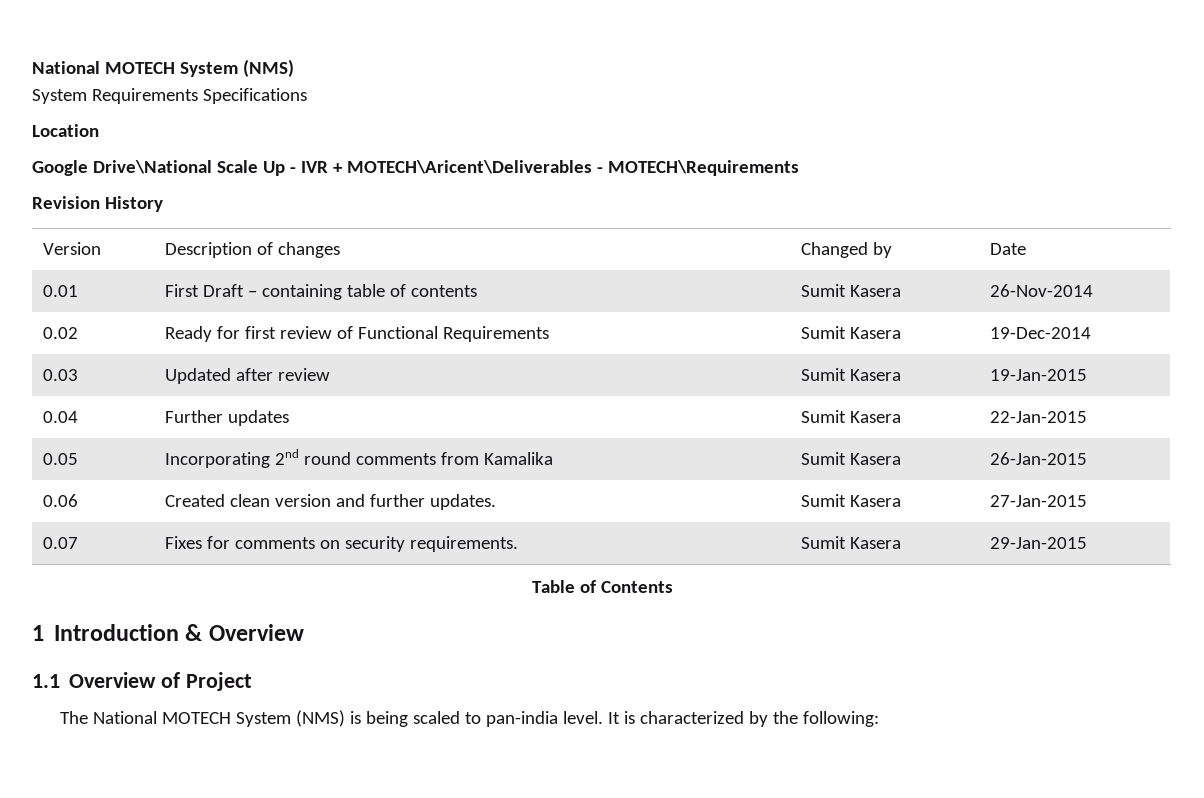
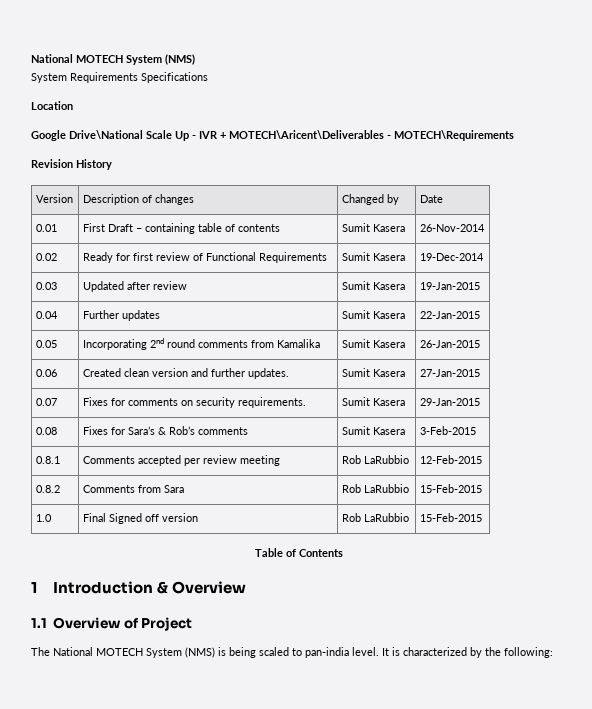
+ 0.08 | Fixes for Sara’s & Rob’s comments | Sumit Kasera | 3-Feb-2015
+ 0.8.1 | Comments accepted per review meeting | Rob LaRubbio | 12-Feb-2015
+ 0.8.2 | Comments from Sara | Rob LaRubbio | 15-Feb-2015
+ 1.0 | Final Signed off version | Rob LaRubbio | 15-Feb-2015

